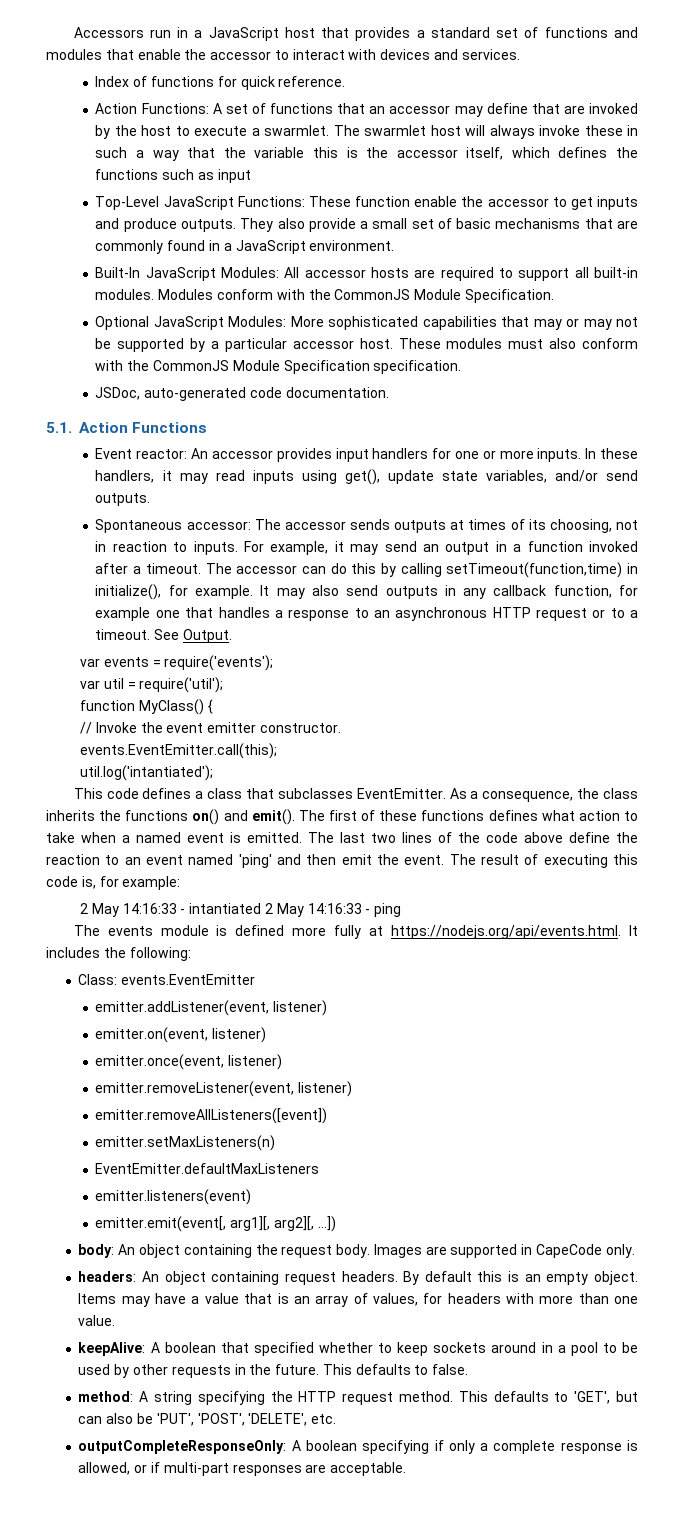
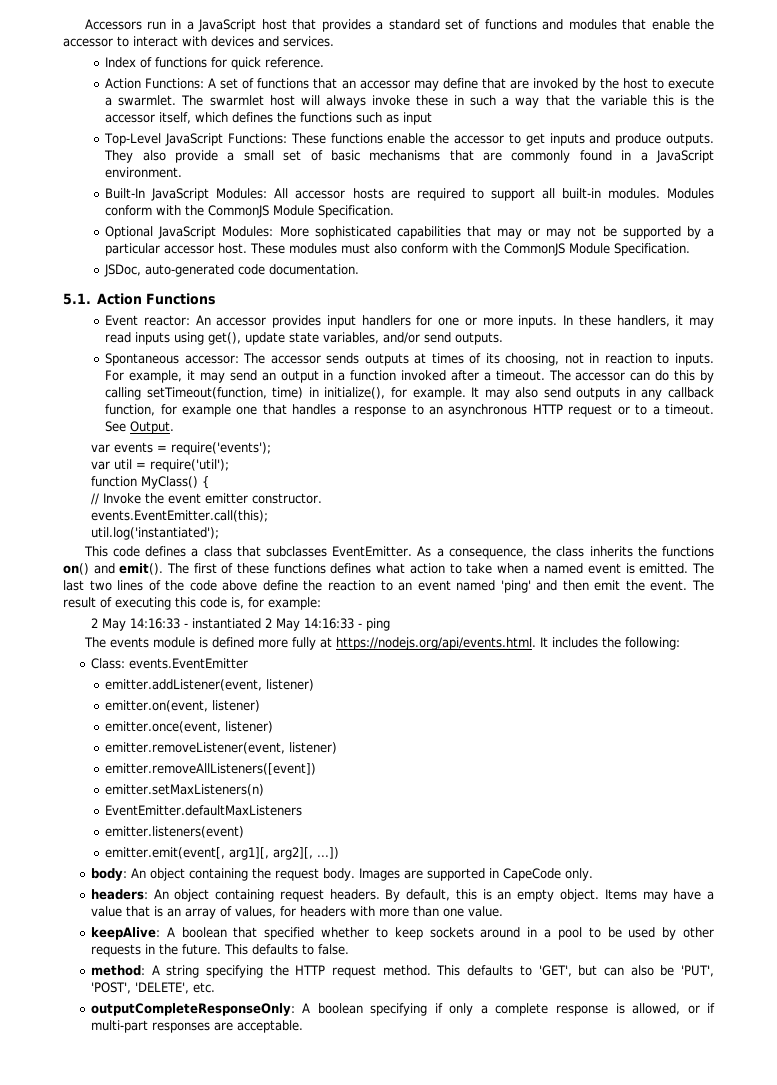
- Top-Level JavaScript Functions: These function enable the accessor to get inputs and produce outputs.
+ Top-Level JavaScript Functions: These functions enable the accessor to get inputs and produce outputs.
- These modules must also conform with the CommonJS Module Specification specification.
+ These modules must also conform with the CommonJS Module Specification.
- The accessor can do this by calling setTimeout(function,time) in initialize(), for example.
+ The accessor can do this by calling setTimeout(function, time) in initialize(), for example.
- util.log('intantiated');
+ util.log('instantiated');
- 2 May 14:16:33 - intantiated 2 May 14:16:33 - ping
+ 2 May 14:16:33 - instantiated 2 May 14:16:33 - ping
- By default this is an empty object.
+ By default, this is an empty object.

